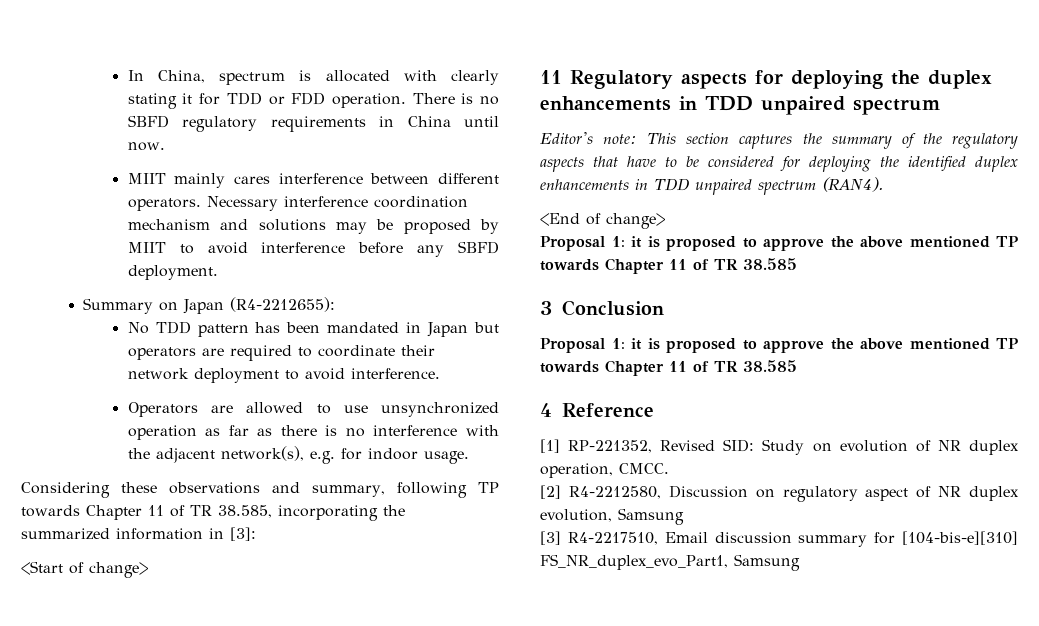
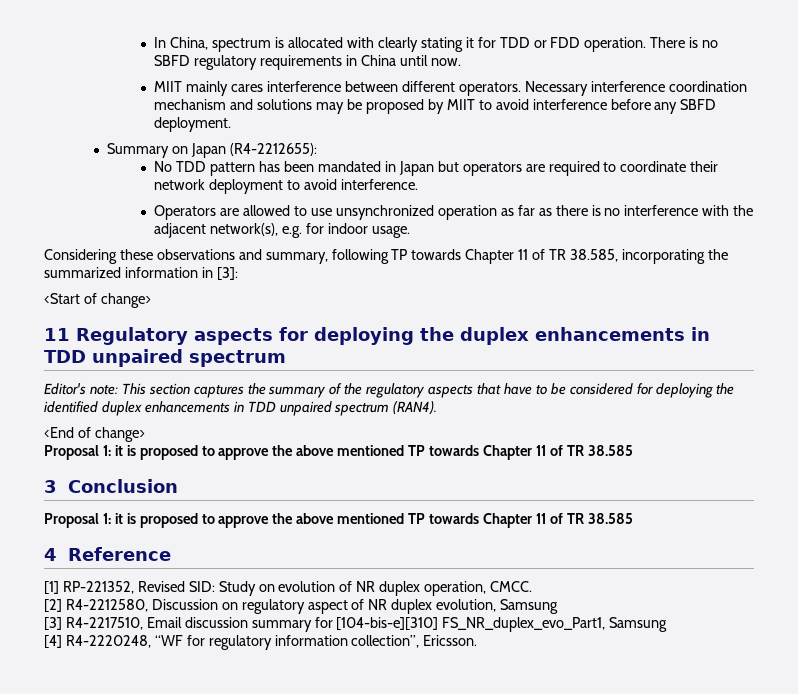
+ [4] R4-2220248, “WF for regulatory information collection”, Ericsson.

